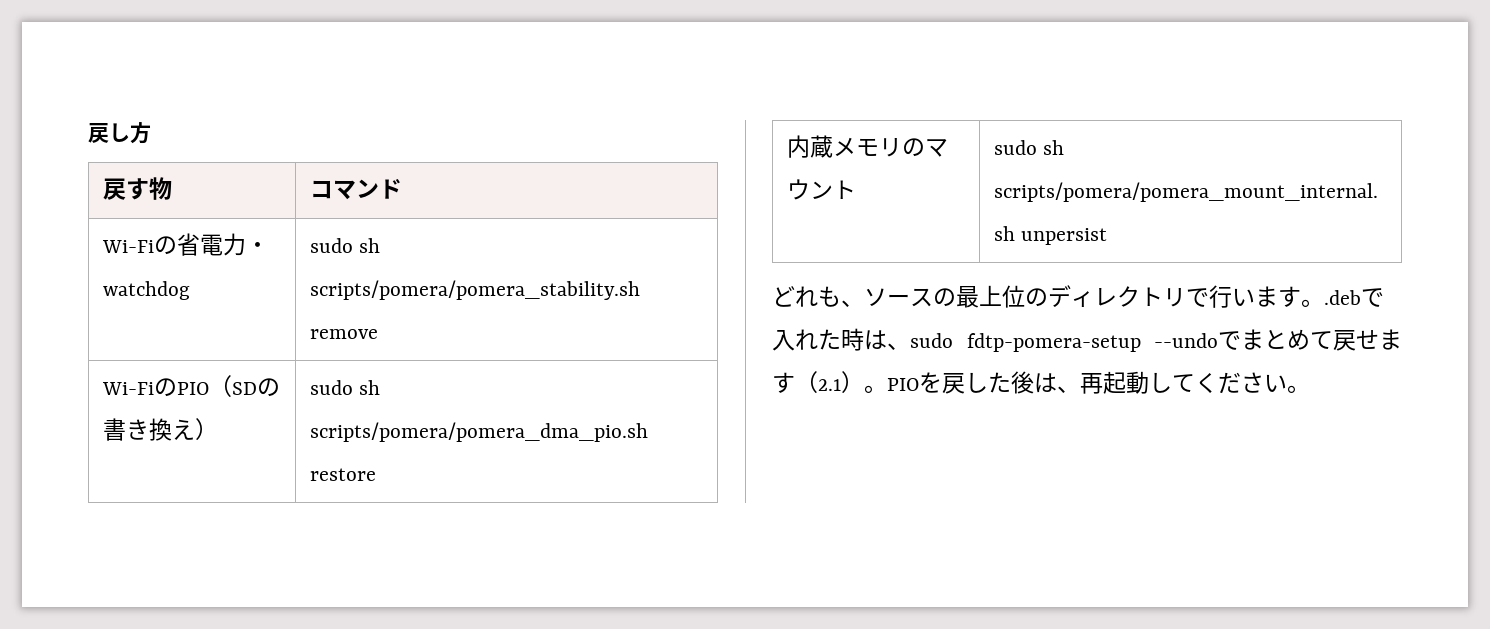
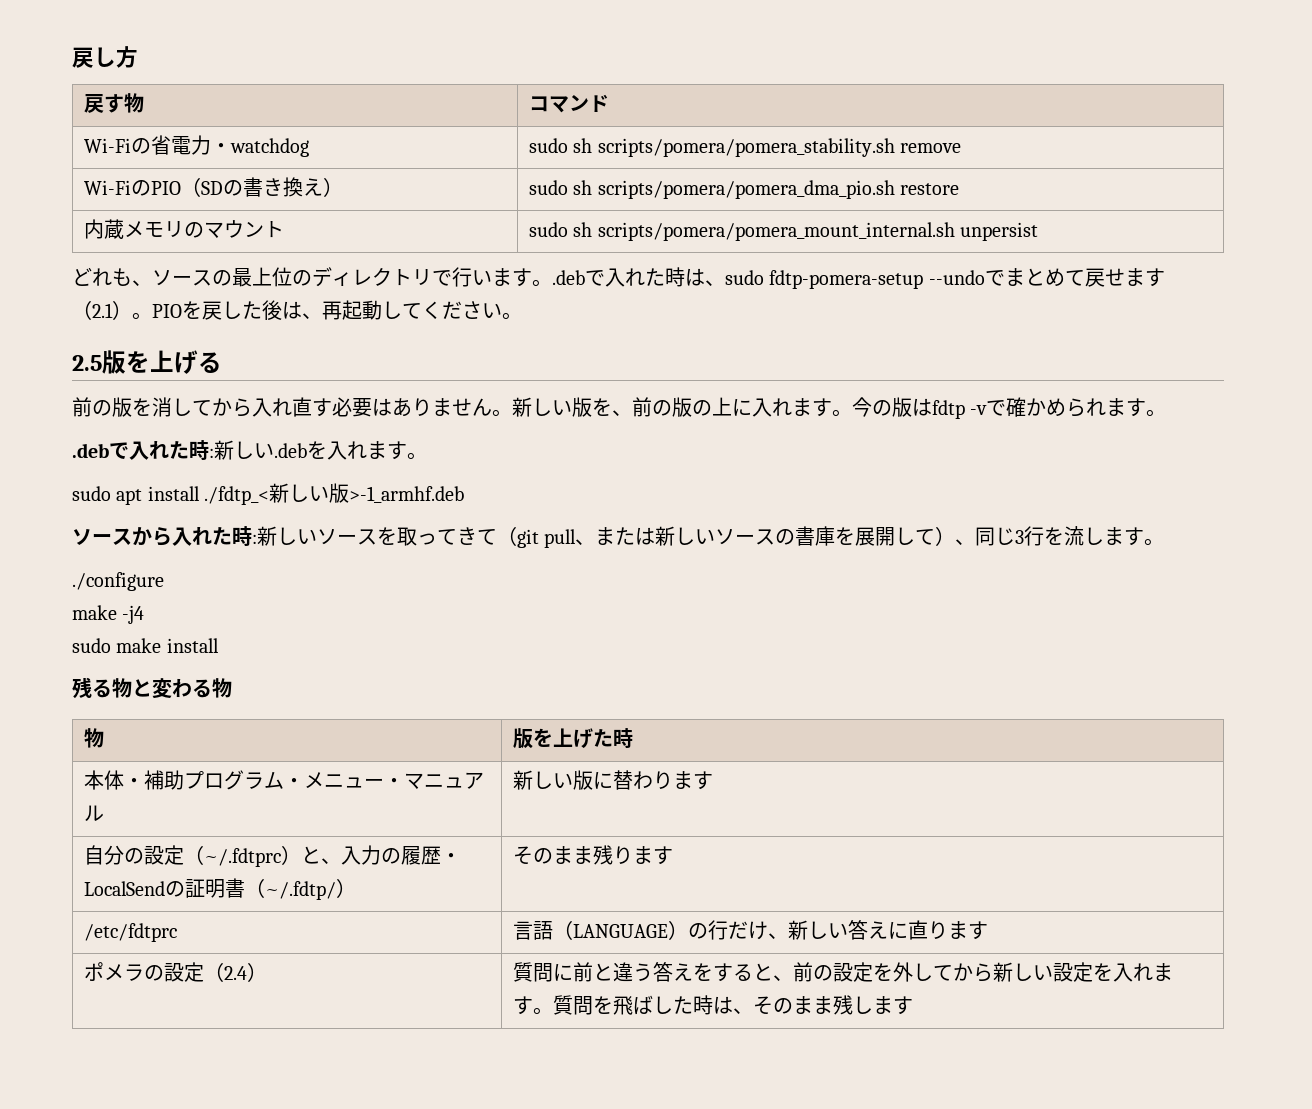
+ 2.5版を上げる
+ 前の版を消してから入れ直す必要はありません。新しい版を、前の版の上に入れます。今の版はfdtp -vで確かめられます。
+ .debで入れた時:新しい.debを入れます。
+ sudo apt install ./fdtp_<新しい版>-1_armhf.deb
+ ソースから入れた時:新しいソースを取ってきて（git pull、または新しいソースの書庫を展開して）、同じ3行を流します。
+ ./configure
+ make -j4
+ sudo make install
+ 残る物と変わる物
+ 物 | 版を上げた時
+ 本体・補助プログラム・メニュー・マニュアル | 新しい版に替わります
+ 自分の設定（~/.fdtprc）と、入力の履歴・LocalSendの証明書（~/.fdtp/） | そのまま残ります
+ /etc/fdtprc | 言語（LANGUAGE）の行だけ、新しい答えに直ります
+ ポメラの設定（2.4） | 質問に前と違う答えをすると、前の設定を外してから新しい設定を入れます。質問を飛ばした時は、そのまま残します

